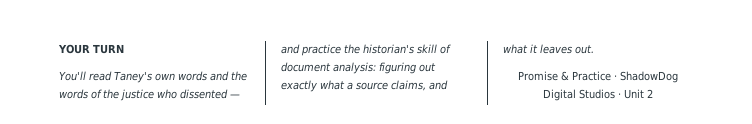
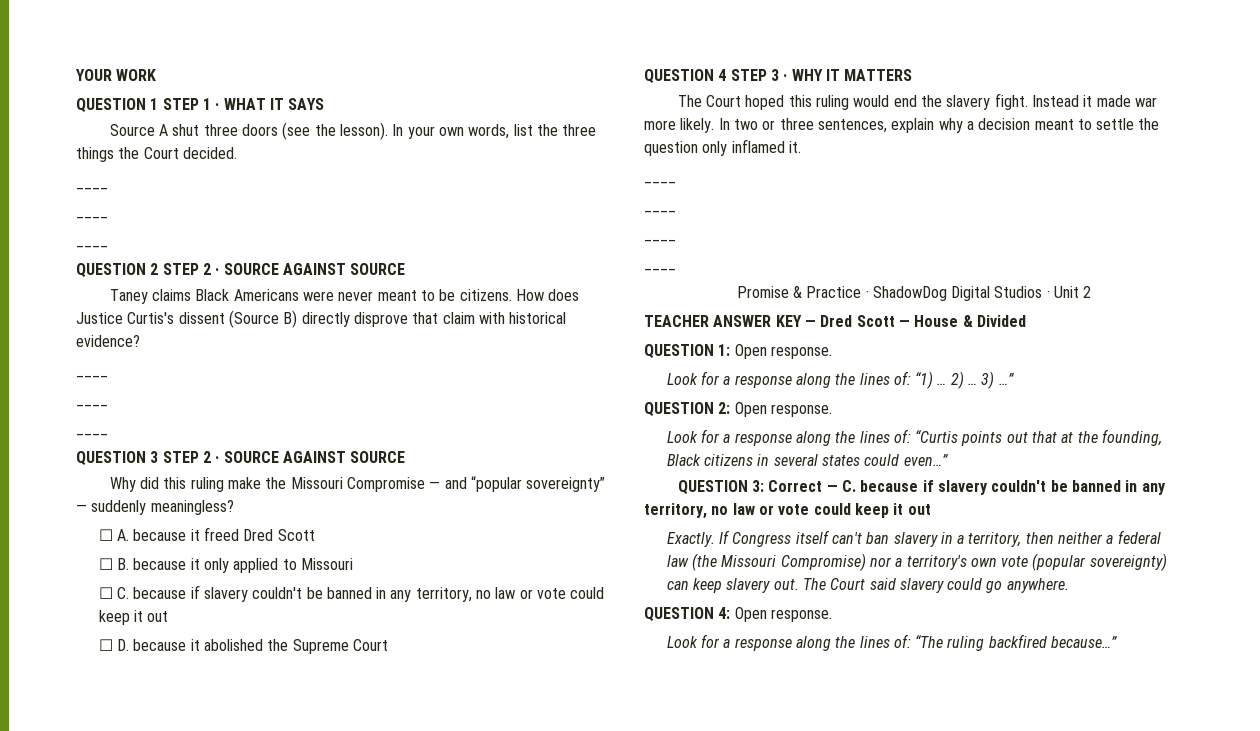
- YOUR TURN
- You'll read Taney's own words and the words of the justice who dissented — and practice the historian's skill of document analysis: figuring out exactly what a source claims, and what it leaves out.
+ YOUR WORK
+ QUESTION 1 STEP 1 · WHAT IT SAYS
+ Source A shut three doors (see the lesson). In your own words, list the three things the Court decided.
+ ____
+ ____
+ ____
+ QUESTION 2 STEP 2 · SOURCE AGAINST SOURCE
+ Taney claims Black Americans were never meant to be citizens. How does Justice Curtis's dissent (Source B) directly disprove that claim with historical evidence?
+ ____
+ ____
+ ____
+ QUESTION 3 STEP 2 · SOURCE AGAINST SOURCE
+ Why did this ruling make the Missouri Compromise — and “popular sovereignty” — suddenly meaningless?
+ ☐ A. because it freed Dred Scott
+ ☐ B. because it only applied to Missouri
+ ☐ C. because if slavery couldn't be banned in any territory, no law or vote could keep it out
+ ☐ D. because it abolished the Supreme Court
+ QUESTION 4 STEP 3 · WHY IT MATTERS
+ The Court hoped this ruling would end the slavery fight. Instead it made war more likely. In two or three sentences, explain why a decision meant to settle the question only inflamed it.
+ ____
+ ____
+ ____
+ ____
+ TEACHER ANSWER KEY — Dred Scott — House & Divided
+ QUESTION 1: Open response.
+ Look for a response along the lines of: “1) … 2) … 3) …”
+ QUESTION 2: Open response.
+ Look for a response along the lines of: “Curtis points out that at the founding, Black citizens in several states could even…”
+ QUESTION 3: Correct — C. because if slavery couldn't be banned in any territory, no law or vote could keep it out
+ Exactly. If Congress itself can't ban slavery in a territory, then neither a federal law (the Missouri Compromise) nor a territory's own vote (popular sovereignty) can keep slavery out. The Court said slavery could go anywhere.
+ QUESTION 4: Open response.
+ Look for a response along the lines of: “The ruling backfired because…”

